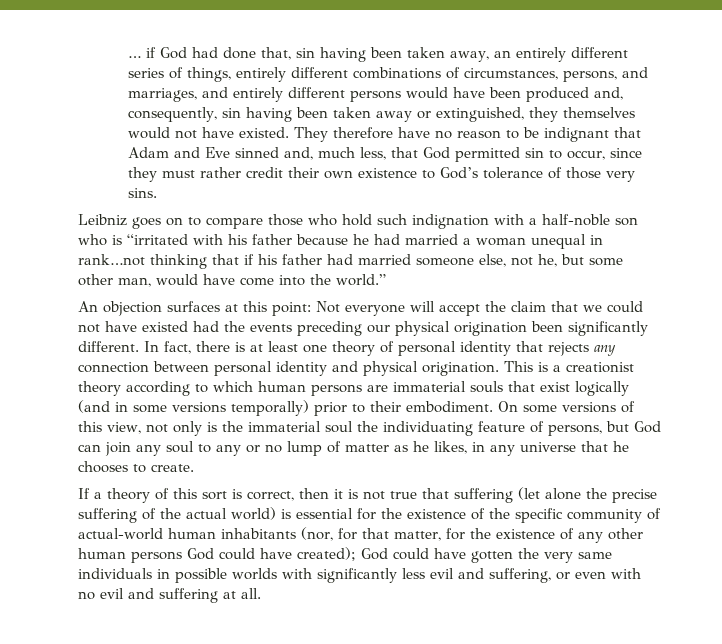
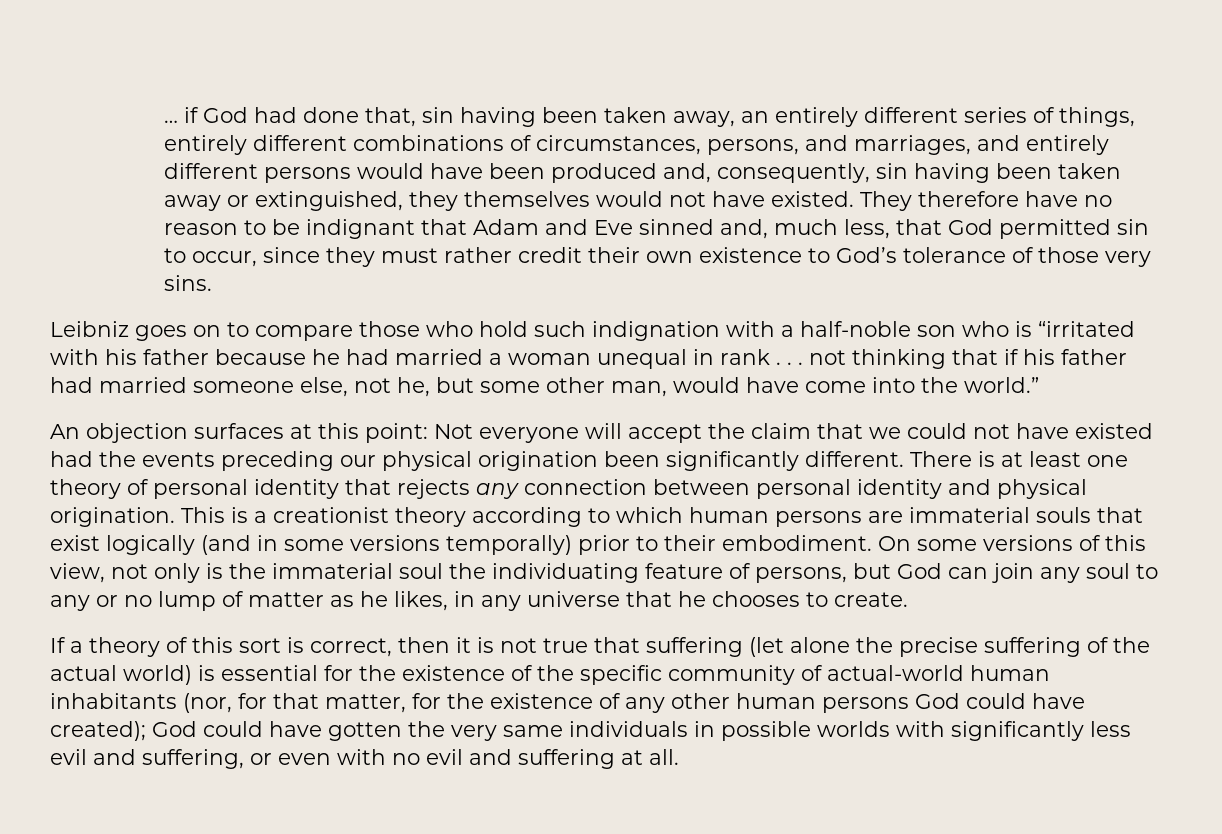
- Leibniz goes on to compare those who hold such indignation with a half-noble son who is “irritated with his father because he had married a woman unequal in rank…not thinking that if his father had married someone else, not he, but some other man, would have come into the world.”
+ Leibniz goes on to compare those who hold such indignation with a half-noble son who is “irritated with his father because he had married a woman unequal in rank . . . not thinking that if his father had married someone else, not he, but some other man, would have come into the world.”
- In fact, there is at least one theory of personal identity that rejects any connection between personal identity and physical origination.
+ There is at least one theory of personal identity that rejects any connection between personal identity and physical origination.

